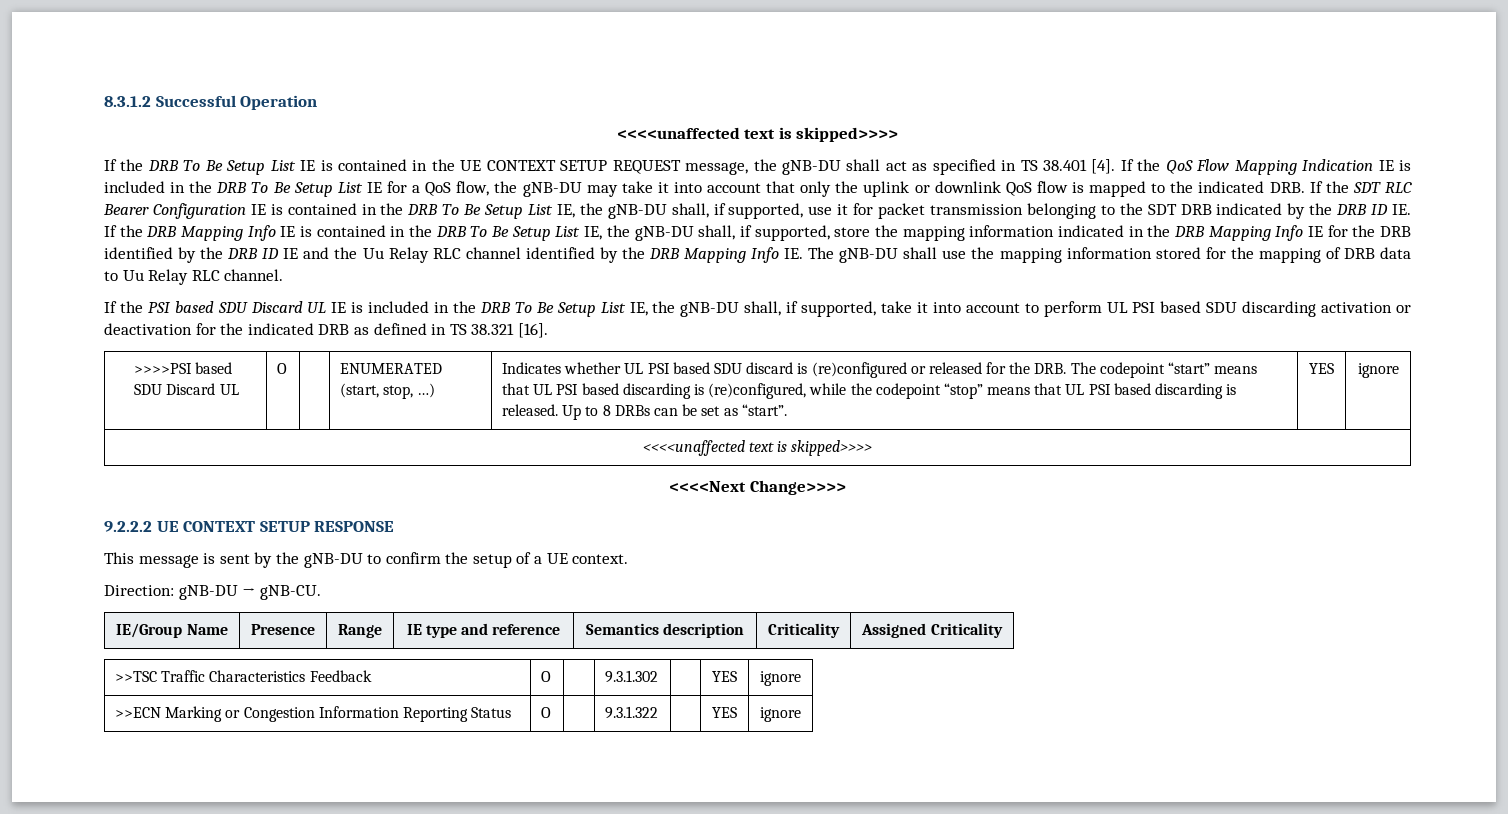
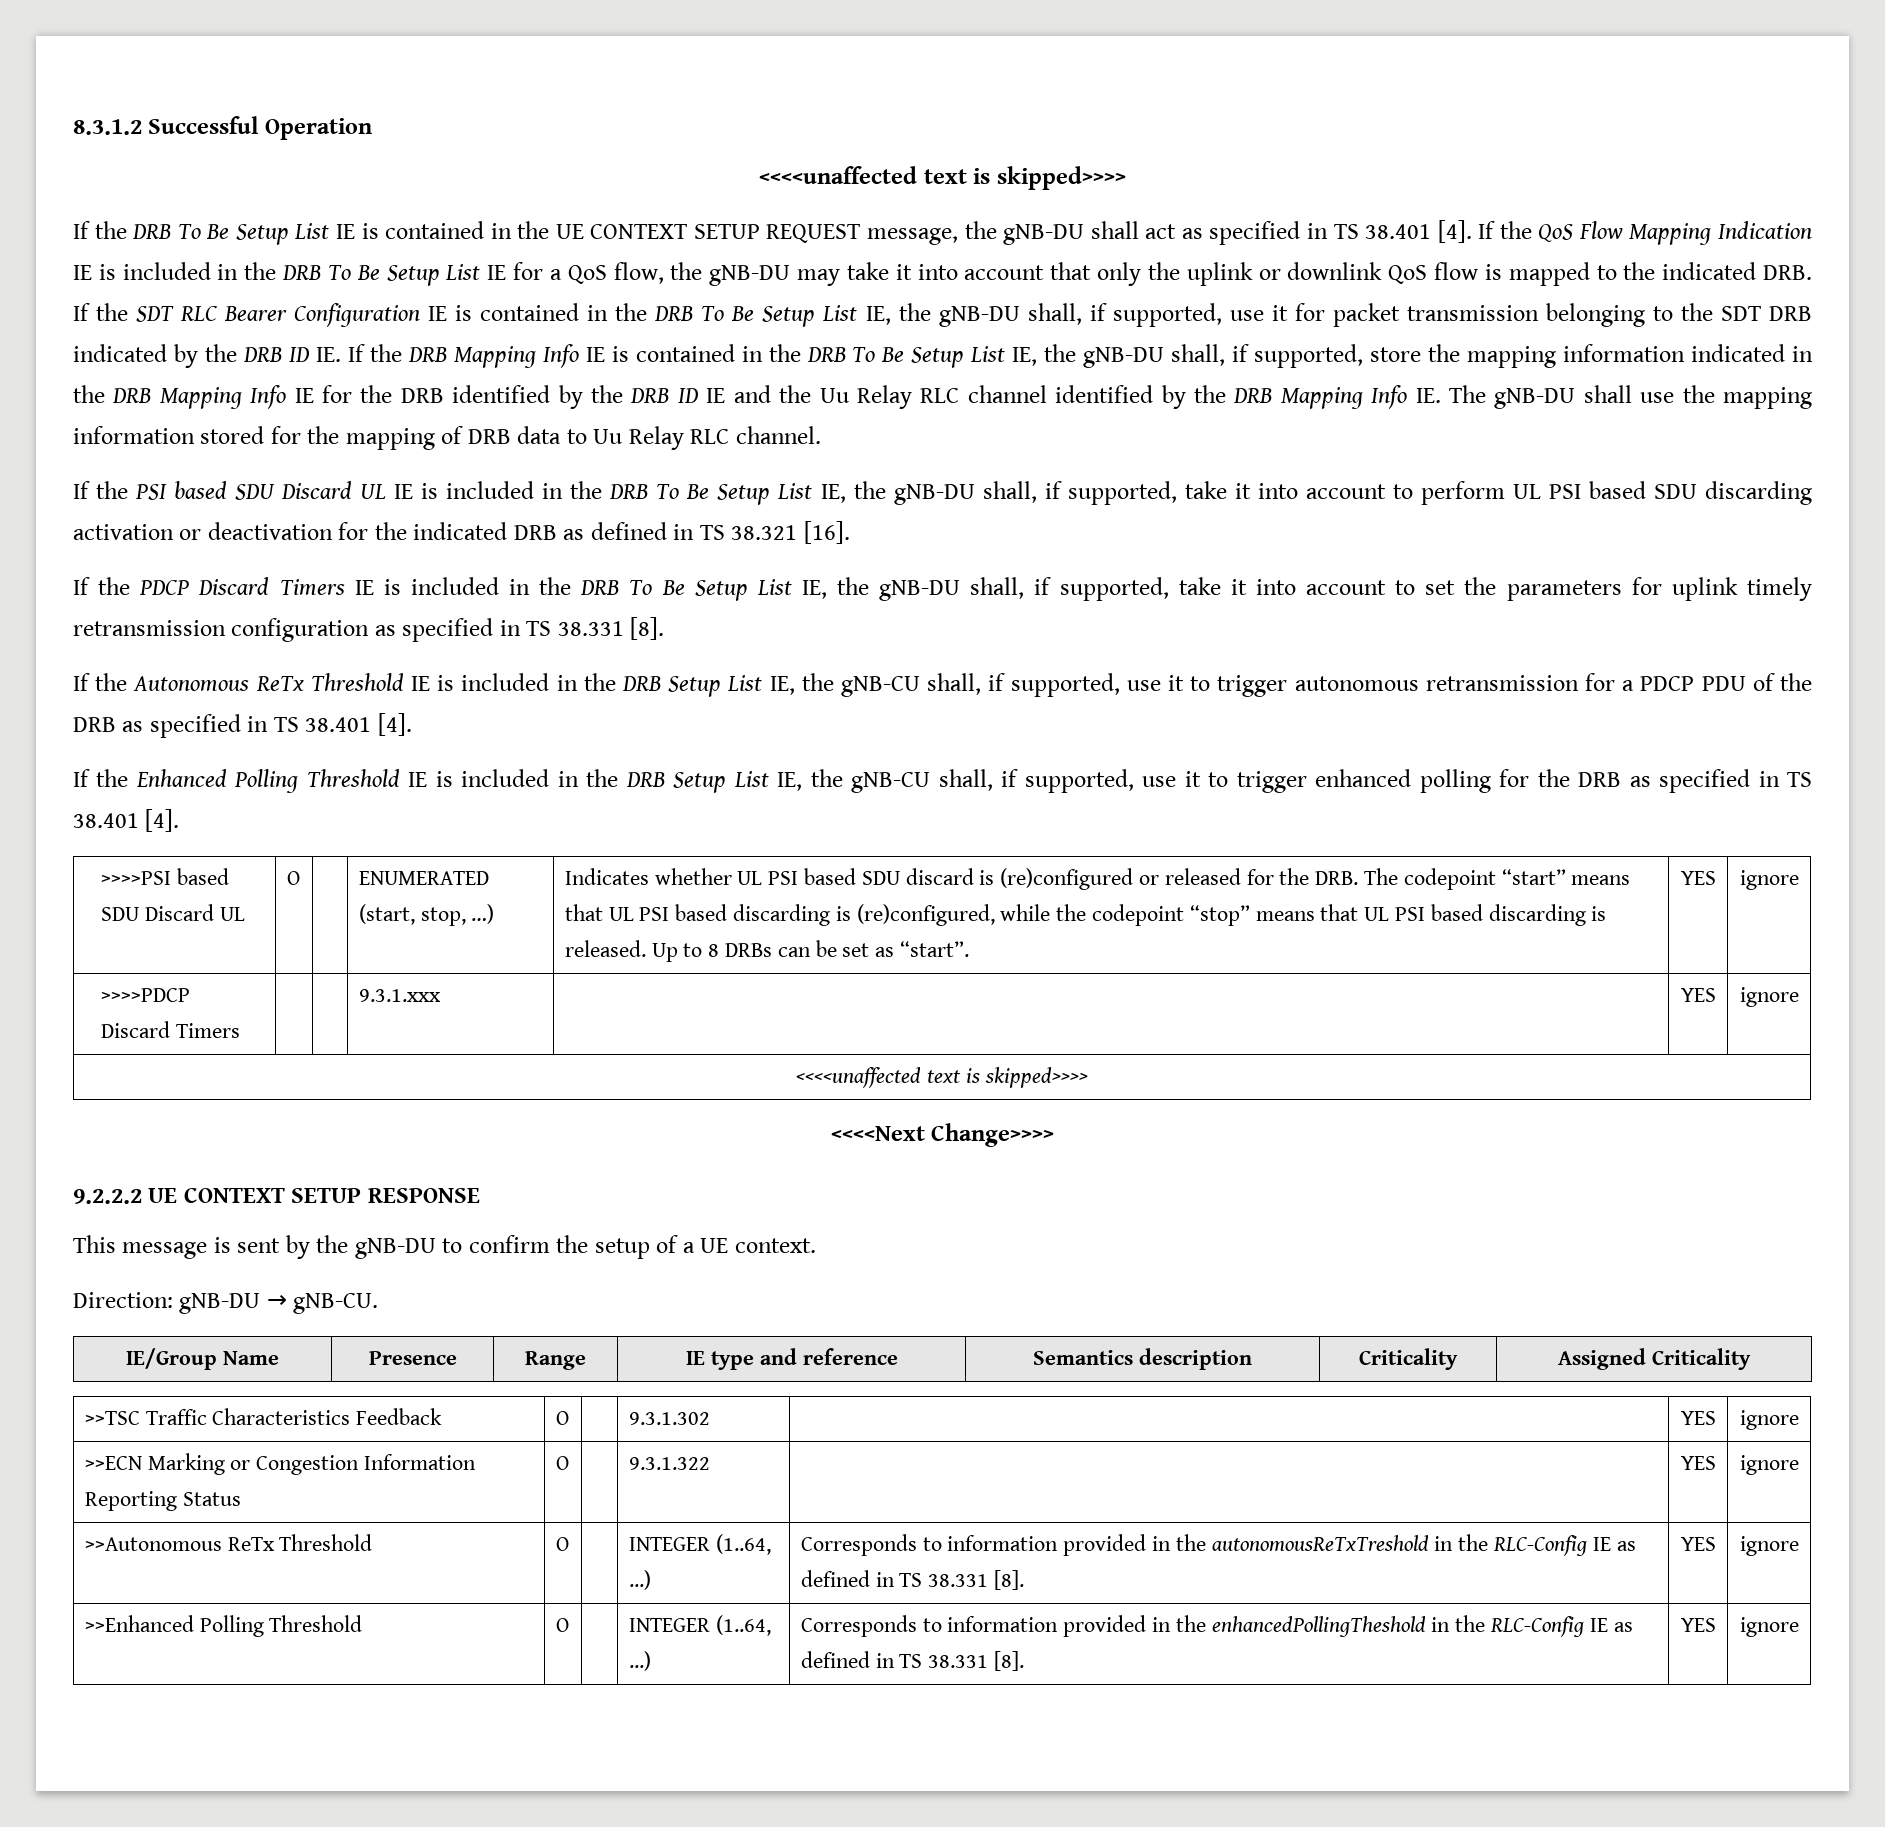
+ If the PDCP Discard Timers IE is included in the DRB To Be Setup List IE, the gNB-DU shall, if supported, take it into account to set the parameters for uplink timely retransmission configuration as specified in TS 38.331 [8].
+ If the Autonomous ReTx Threshold IE is included in the DRB Setup List IE, the gNB-CU shall, if supported, use it to trigger autonomous retransmission for a PDCP PDU of the DRB as specified in TS 38.401 [4].
+ If the Enhanced Polling Threshold IE is included in the DRB Setup List IE, the gNB-CU shall, if supported, use it to trigger enhanced polling for the DRB as specified in TS 38.401 [4].
+ >>>>PDCP Discard Timers | | | 9.3.1.xxx | | YES | ignore
+ >>Autonomous ReTx Threshold | O | | INTEGER (1..64, ...) | Corresponds to information provided in the autonomousReTxTreshold in the RLC-Config IE as defined in TS 38.331 [8]. | YES | ignore
+ >>Enhanced Polling Threshold | O | | INTEGER (1..64, ...) | Corresponds to information provided in the enhancedPollingTheshold in the RLC-Config IE as defined in TS 38.331 [8]. | YES | ignore

